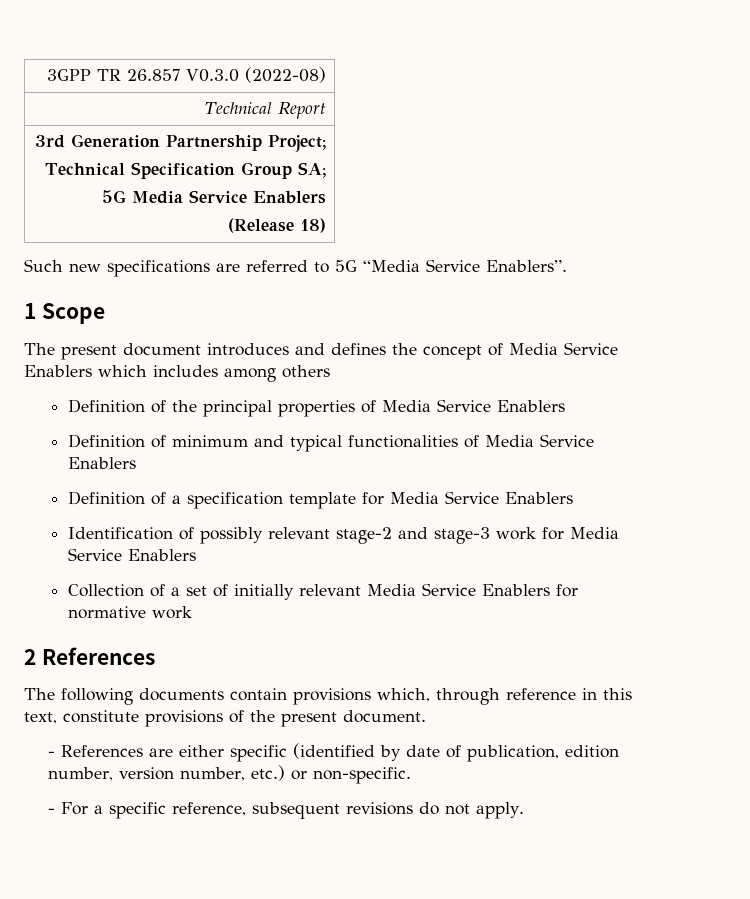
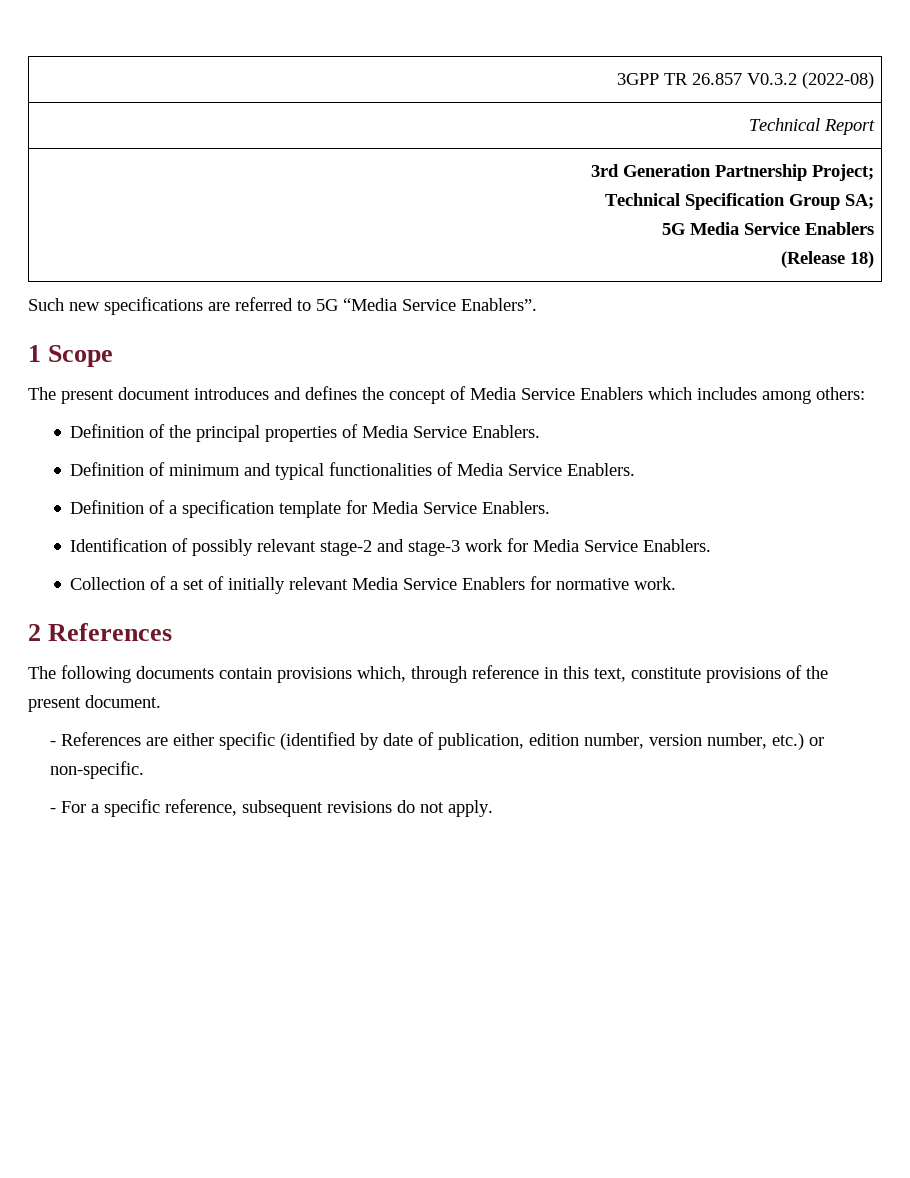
- 3GPP TR 26.857 V0.3.0 (2022-08)
+ 3GPP TR 26.857 V0.3.2 (2022-08)
- The present document introduces and defines the concept of Media Service Enablers which includes among others
+ The present document introduces and defines the concept of Media Service Enablers which includes among others:
- Definition of the principal properties of Media Service Enablers
+ Definition of the principal properties of Media Service Enablers.
- Definition of minimum and typical functionalities of Media Service Enablers
+ Definition of minimum and typical functionalities of Media Service Enablers.
- Definition of a specification template for Media Service Enablers
+ Definition of a specification template for Media Service Enablers.
- Identification of possibly relevant stage-2 and stage-3 work for Media Service Enablers
+ Identification of possibly relevant stage-2 and stage-3 work for Media Service Enablers.
- Collection of a set of initially relevant Media Service Enablers for normative work
+ Collection of a set of initially relevant Media Service Enablers for normative work.

